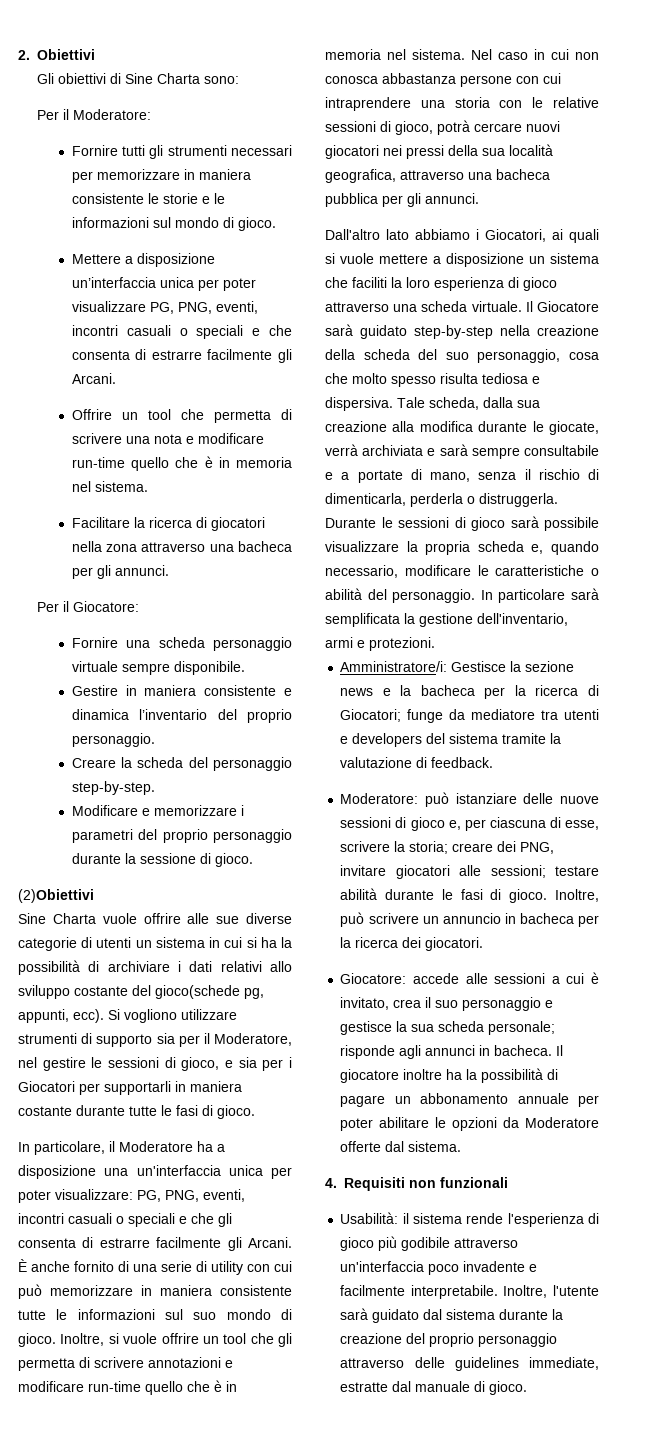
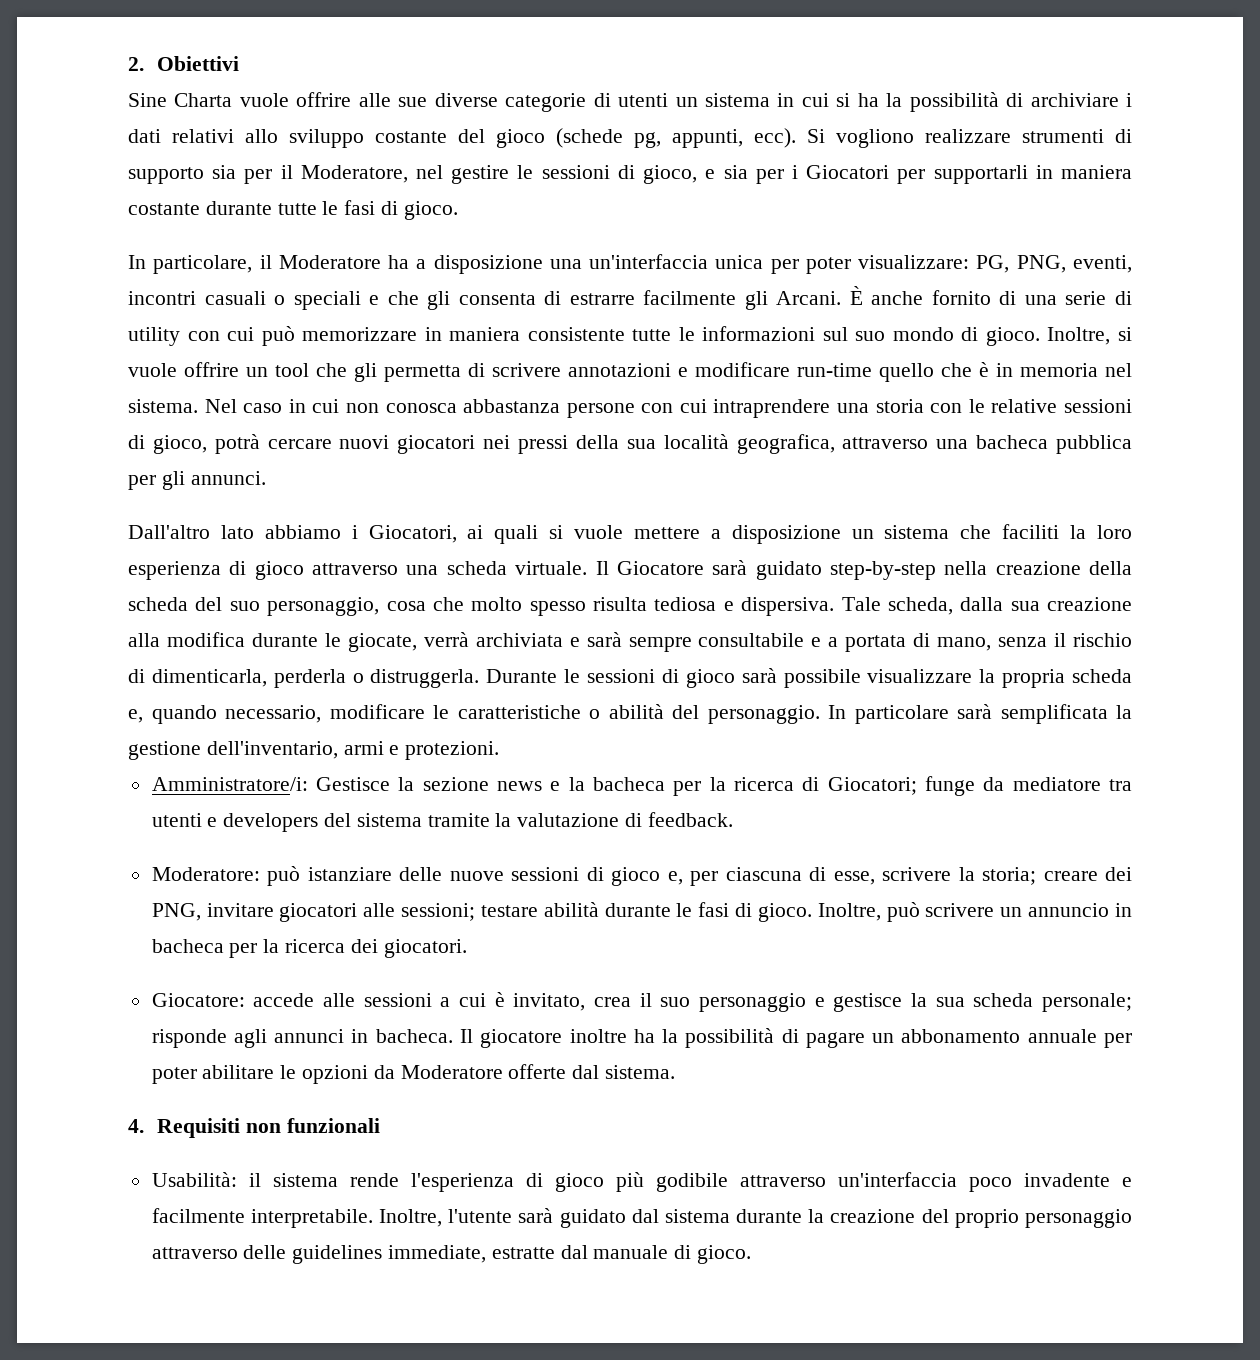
- Gli obiettivi di Sine Charta sono:
- Per il Moderatore:
- Fornire tutti gli strumenti necessari per memorizzare in maniera consistente le storie e le informazioni sul mondo di gioco.
- Mettere a disposizione un’interfaccia unica per poter visualizzare PG, PNG, eventi, incontri casuali o speciali e che consenta di estrarre facilmente gli Arcani.
- Offrire un tool che permetta di scrivere una nota e modificare run-time quello che è in memoria nel sistema.
- Facilitare la ricerca di giocatori nella zona attraverso una bacheca per gli annunci.
- Per il Giocatore:
- Fornire una scheda personaggio virtuale sempre disponibile.
- Gestire in maniera consistente e dinamica l’inventario del proprio personaggio.
- Creare la scheda del personaggio step-by-step.
- Modificare e memorizzare i parametri del proprio personaggio durante la sessione di gioco.
- (2)Obiettivi
- Sine Charta vuole offrire alle sue diverse categorie di utenti un sistema in cui si ha la possibilità di archiviare i dati relativi allo sviluppo costante del gioco(schede pg, appunti, ecc).
+ Sine Charta vuole offrire alle sue diverse categorie di utenti un sistema in cui si ha la possibilità di archiviare i dati relativi allo sviluppo costante del gioco (schede pg, appunti, ecc).
- Si vogliono utilizzare strumenti di supporto sia per il Moderatore, nel gestire le sessioni di gioco, e sia per i Giocatori per supportarli in maniera costante durante tutte le fasi di gioco.
+ Si vogliono realizzare strumenti di supporto sia per il Moderatore, nel gestire le sessioni di gioco, e sia per i Giocatori per supportarli in maniera costante durante tutte le fasi di gioco.
- Tale scheda, dalla sua creazione alla modifica durante le giocate, verrà archiviata e sarà sempre consultabile e a portate di mano, senza il rischio di dimenticarla, perderla o distruggerla.
+ Tale scheda, dalla sua creazione alla modifica durante le giocate, verrà archiviata e sarà sempre consultabile e a portata di mano, senza il rischio di dimenticarla, perderla o distruggerla.

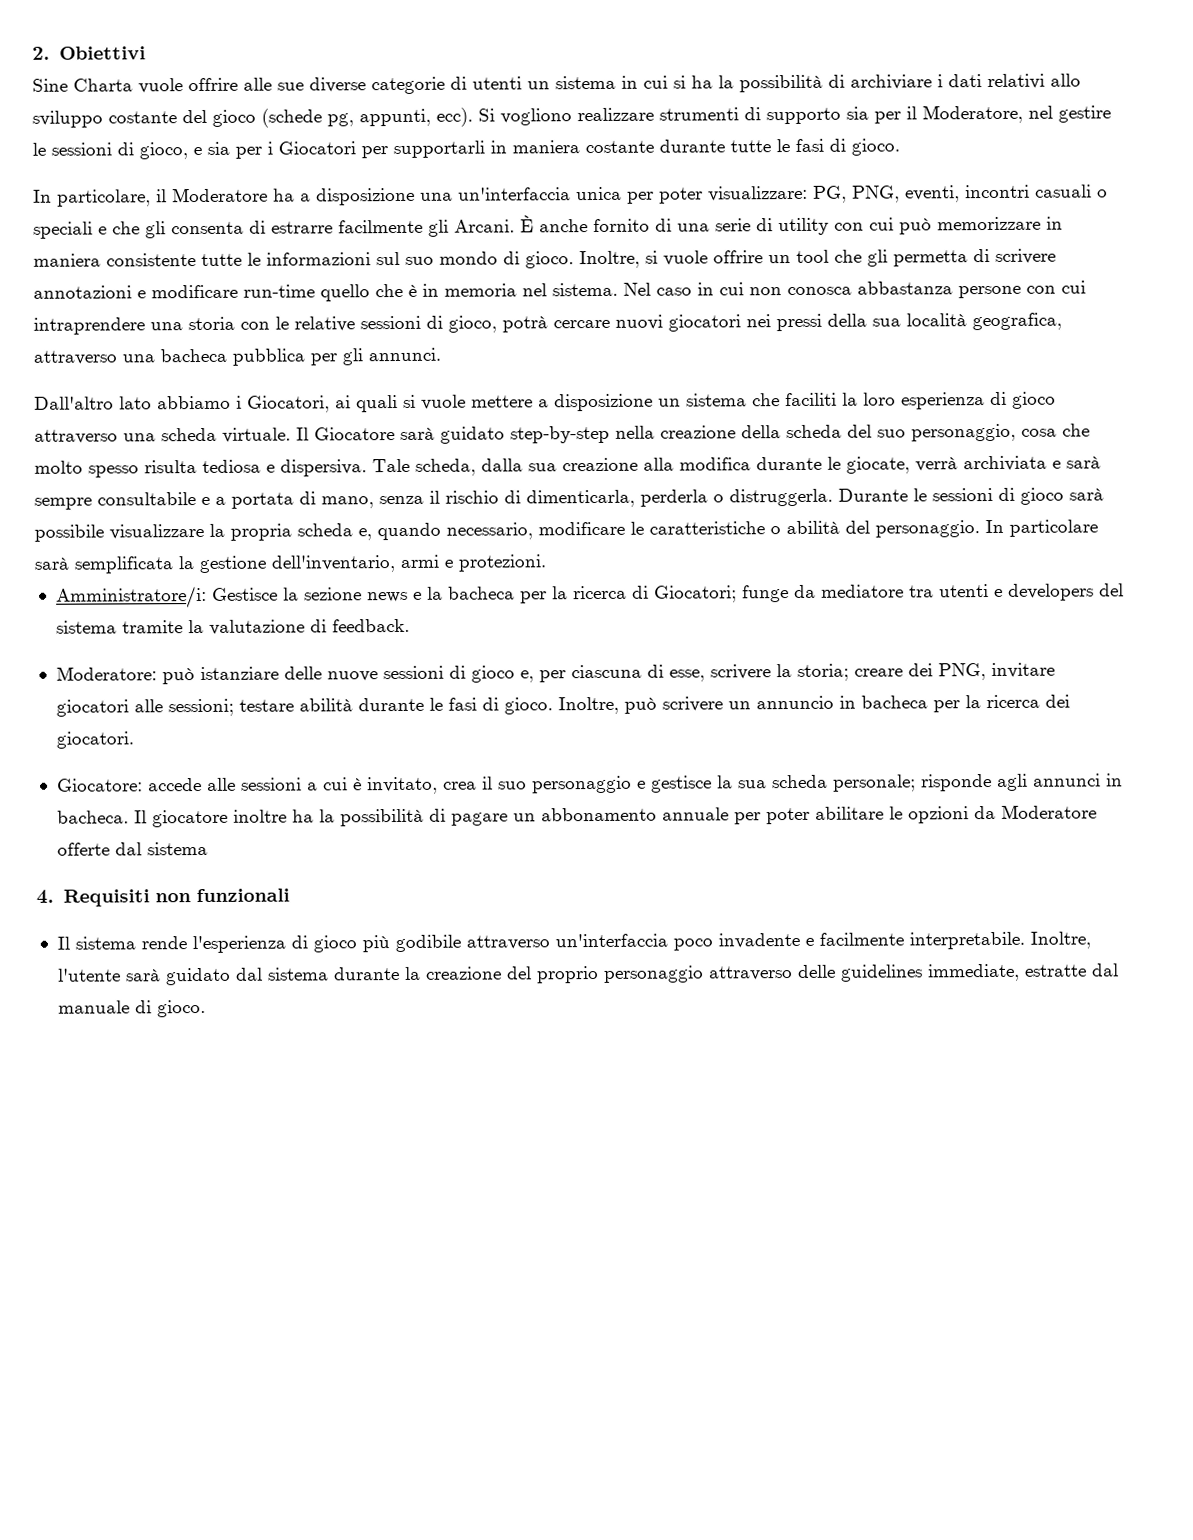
- Il giocatore inoltre ha la possibilità di pagare un abbonamento annuale per poter abilitare le opzioni da Moderatore offerte dal sistema.
+ Il giocatore inoltre ha la possibilità di pagare un abbonamento annuale per poter abilitare le opzioni da Moderatore offerte dal sistema
- Usabilità: il sistema rende l'esperienza di gioco più godibile attraverso un'interfaccia poco invadente e facilmente interpretabile.
+ Il sistema rende l'esperienza di gioco più godibile attraverso un'interfaccia poco invadente e facilmente interpretabile.

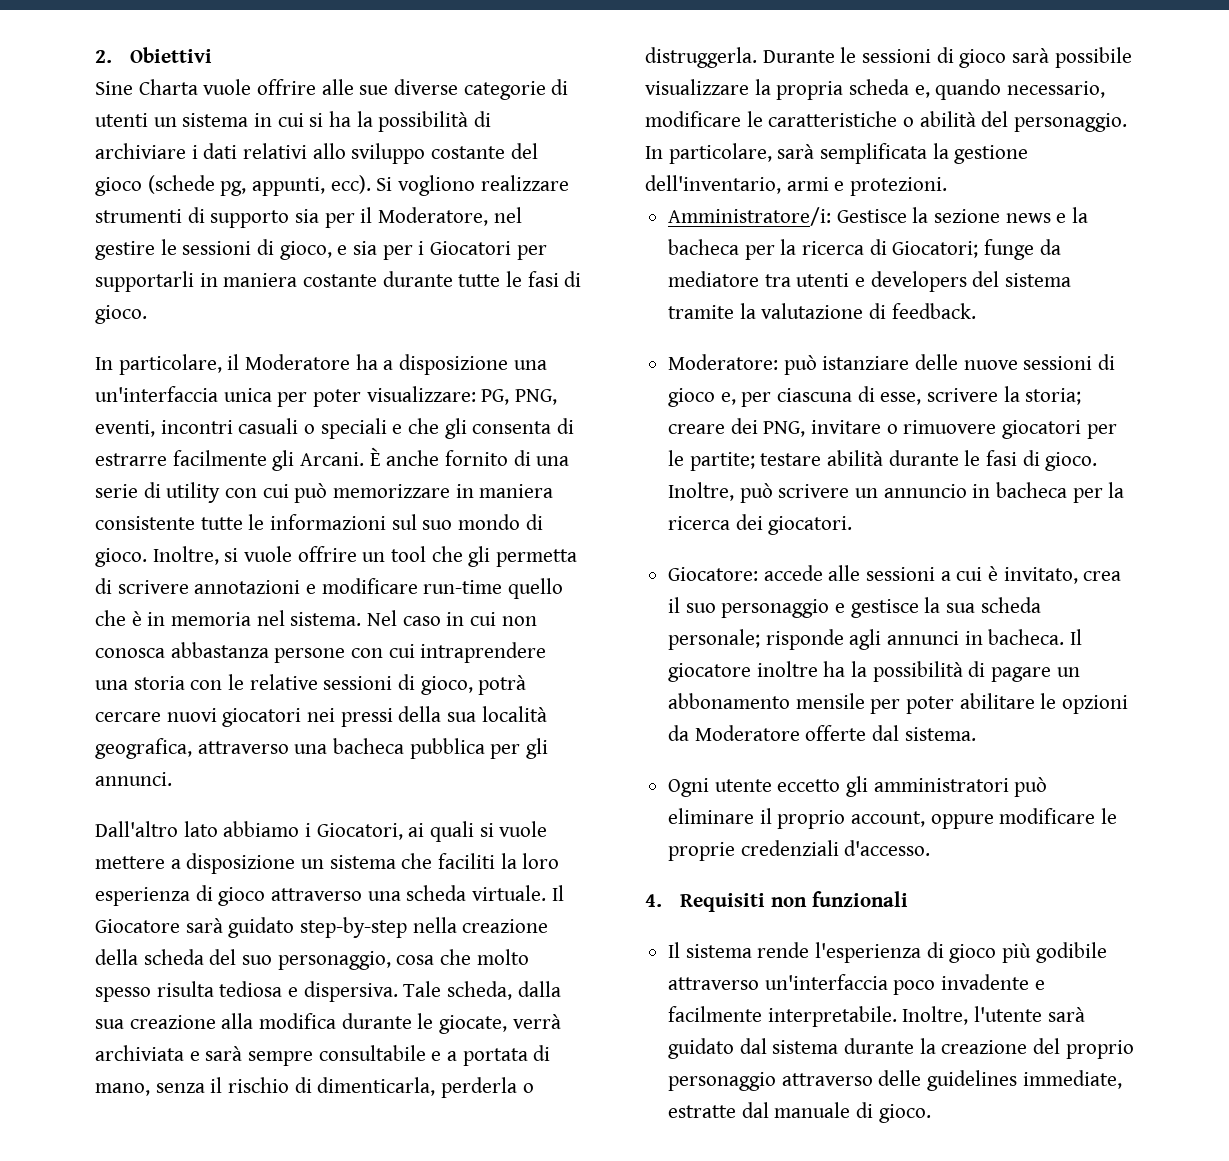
- In particolare sarà semplificata la gestione dell'inventario, armi e protezioni.
+ In particolare, sarà semplificata la gestione dell'inventario, armi e protezioni.
- Moderatore: può istanziare delle nuove sessioni di gioco e, per ciascuna di esse, scrivere la storia; creare dei PNG, invitare giocatori alle sessioni; testare abilità durante le fasi di gioco.
+ Moderatore: può istanziare delle nuove sessioni di gioco e, per ciascuna di esse, scrivere la storia; creare dei PNG, invitare o rimuovere giocatori per le partite; testare abilità durante le fasi di gioco.
- Il giocatore inoltre ha la possibilità di pagare un abbonamento annuale per poter abilitare le opzioni da Moderatore offerte dal sistema
+ Il giocatore inoltre ha la possibilità di pagare un abbonamento mensile per poter abilitare le opzioni da Moderatore offerte dal sistema.
+ Ogni utente eccetto gli amministratori può eliminare il proprio account, oppure modificare le proprie credenziali d'accesso.

